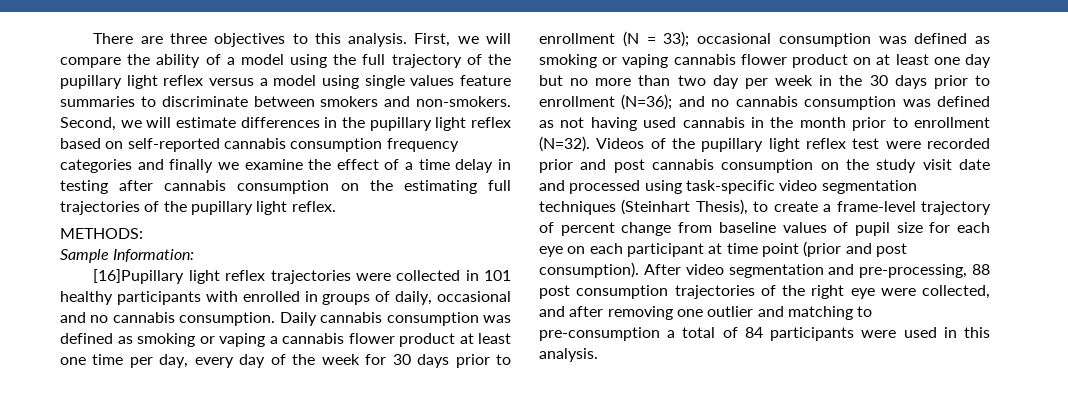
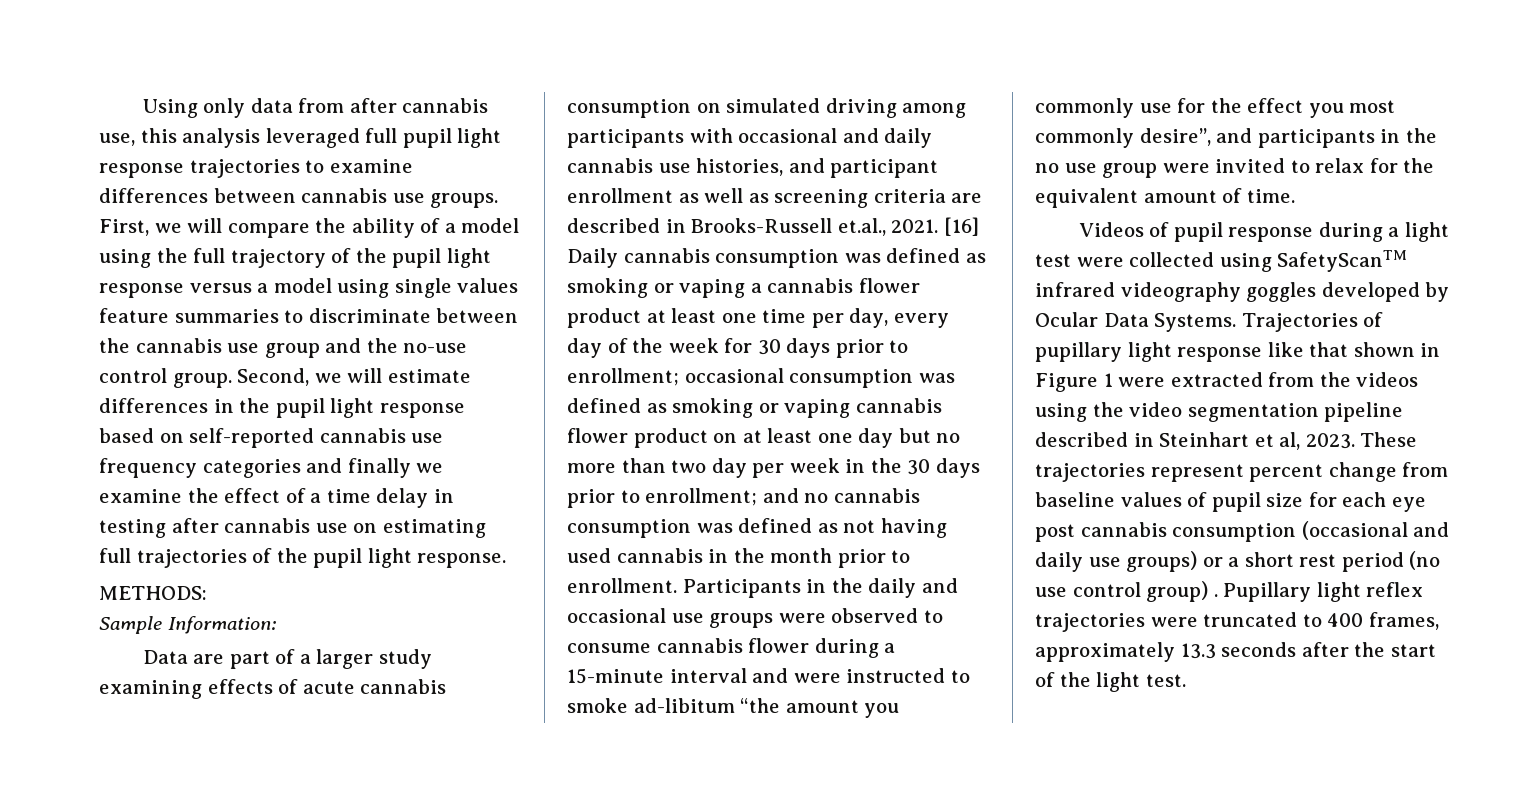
- There are three objectives to this analysis.
+ Using only data from after cannabis use, this analysis leveraged full pupil light response trajectories to examine differences between cannabis use groups.
- First, we will compare the ability of a model using the full trajectory of the pupillary light reflex versus a model using single values feature summaries to discriminate between smokers and non-smokers.
+ First, we will compare the ability of a model using the full trajectory of the pupil light response versus a model using single values feature summaries to discriminate between the cannabis use group and the no-use control group.
- Second, we will estimate differences in the pupillary light reflex based on self-reported cannabis consumption frequency categories and finally we examine the effect of a time delay in testing after cannabis consumption on the estimating full trajectories of the pupillary light reflex.
+ Second, we will estimate differences in the pupil light response based on self-reported cannabis use frequency categories and finally we examine the effect of a time delay in testing after cannabis use on estimating full trajectories of the pupil light response.
- [16]Pupillary light reflex trajectories were collected in 101 healthy participants with enrolled in groups of daily, occasional and no cannabis consumption. Daily cannabis consumption was defined as smoking or vaping a cannabis flower product at least one time per day, every day of the week for 30 days prior to enrollment (N = 33);
+ Data are part of a larger study examining effects of acute cannabis consumption on simulated driving among participants with occasional and daily cannabis use histories, and participant enrollment as well as screening criteria are described in Brooks-Russell et.al., 2021. [16] Daily cannabis consumption was defined as smoking or vaping a cannabis flower product at least one time per day, every day of the week for 30 days prior to enrollment;
- occasional consumption was defined as smoking or vaping cannabis flower product on at least one day but no more than two day per week in the 30 days prior to enrollment (N=36);
+ occasional consumption was defined as smoking or vaping cannabis flower product on at least one day but no more than two day per week in the 30 days prior to enrollment;
- and no cannabis consumption was defined as not having used cannabis in the month prior to enrollment (N=32). Videos of the pupillary light reflex test were recorded prior and post cannabis consumption on the study visit date and processed using task-specific video segmentation techniques (Steinhart Thesis), to create a frame-level trajectory of percent change from baseline values of pupil size for each eye on each participant at time point (prior and post consumption). After video segmentation and pre-processing, 88 post consumption trajectories of the right eye were collected, and after removing one outlier and matching to pre-consumption a total of 84 participants were used in this analysis.
+ and no cannabis consumption was defined as not having used cannabis in the month prior to enrollment. Participants in the daily and occasional use groups were observed to consume cannabis flower during a 15-minute interval and were instructed to smoke ad-libitum “the amount you commonly use for the effect you most commonly desire”, and participants in the no use group were invited to relax for the equivalent amount of time.
+ Videos of pupil response during a light test were collected using SafetyScanTM infrared videography goggles developed by Ocular Data Systems. Trajectories of pupillary light response like that shown in Figure 1 were extracted from the videos using the video segmentation pipeline described in Steinhart et al, 2023. These trajectories represent percent change from baseline values of pupil size for each eye post cannabis consumption (occasional and daily use groups) or a short rest period (no use control group) . Pupillary light reflex trajectories were truncated to 400 frames, approximately 13.3 seconds after the start of the light test.

